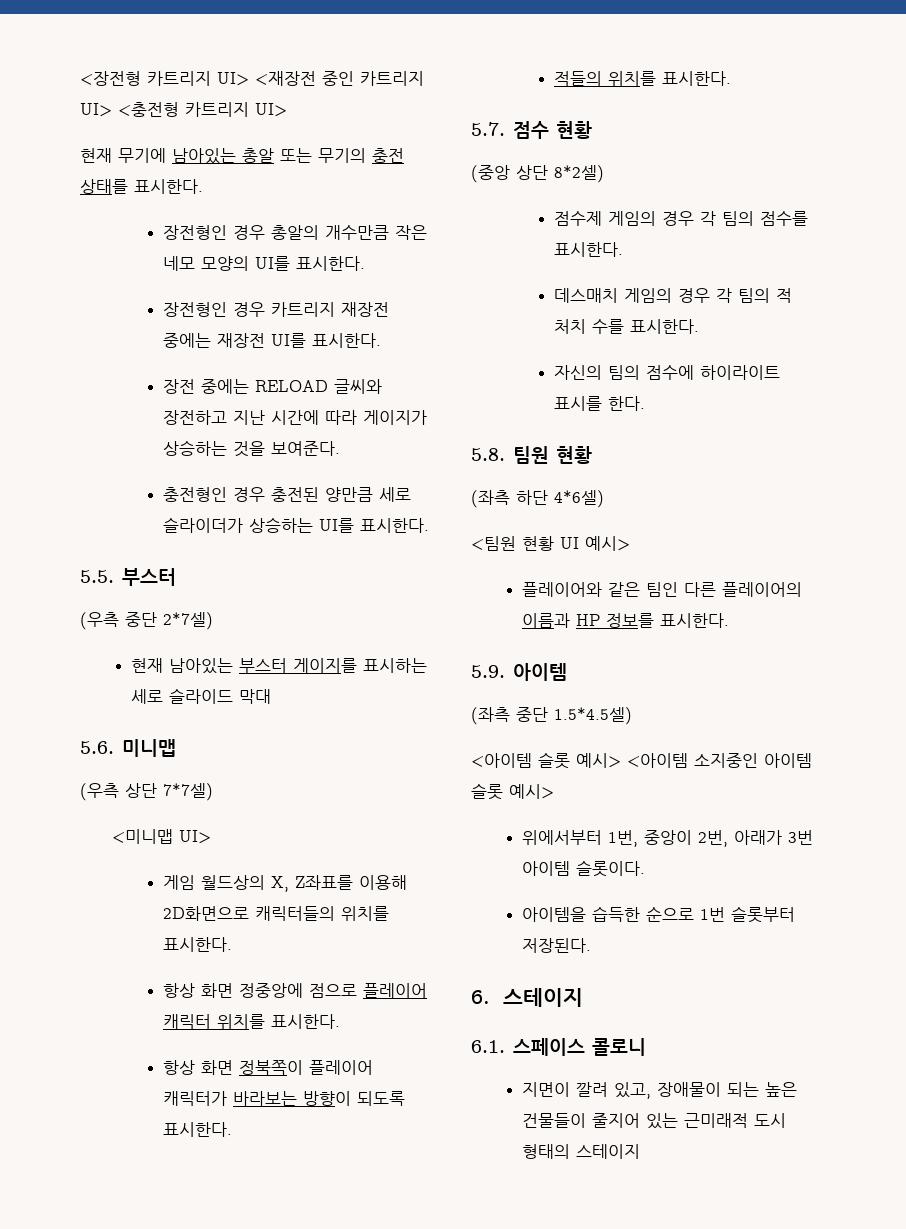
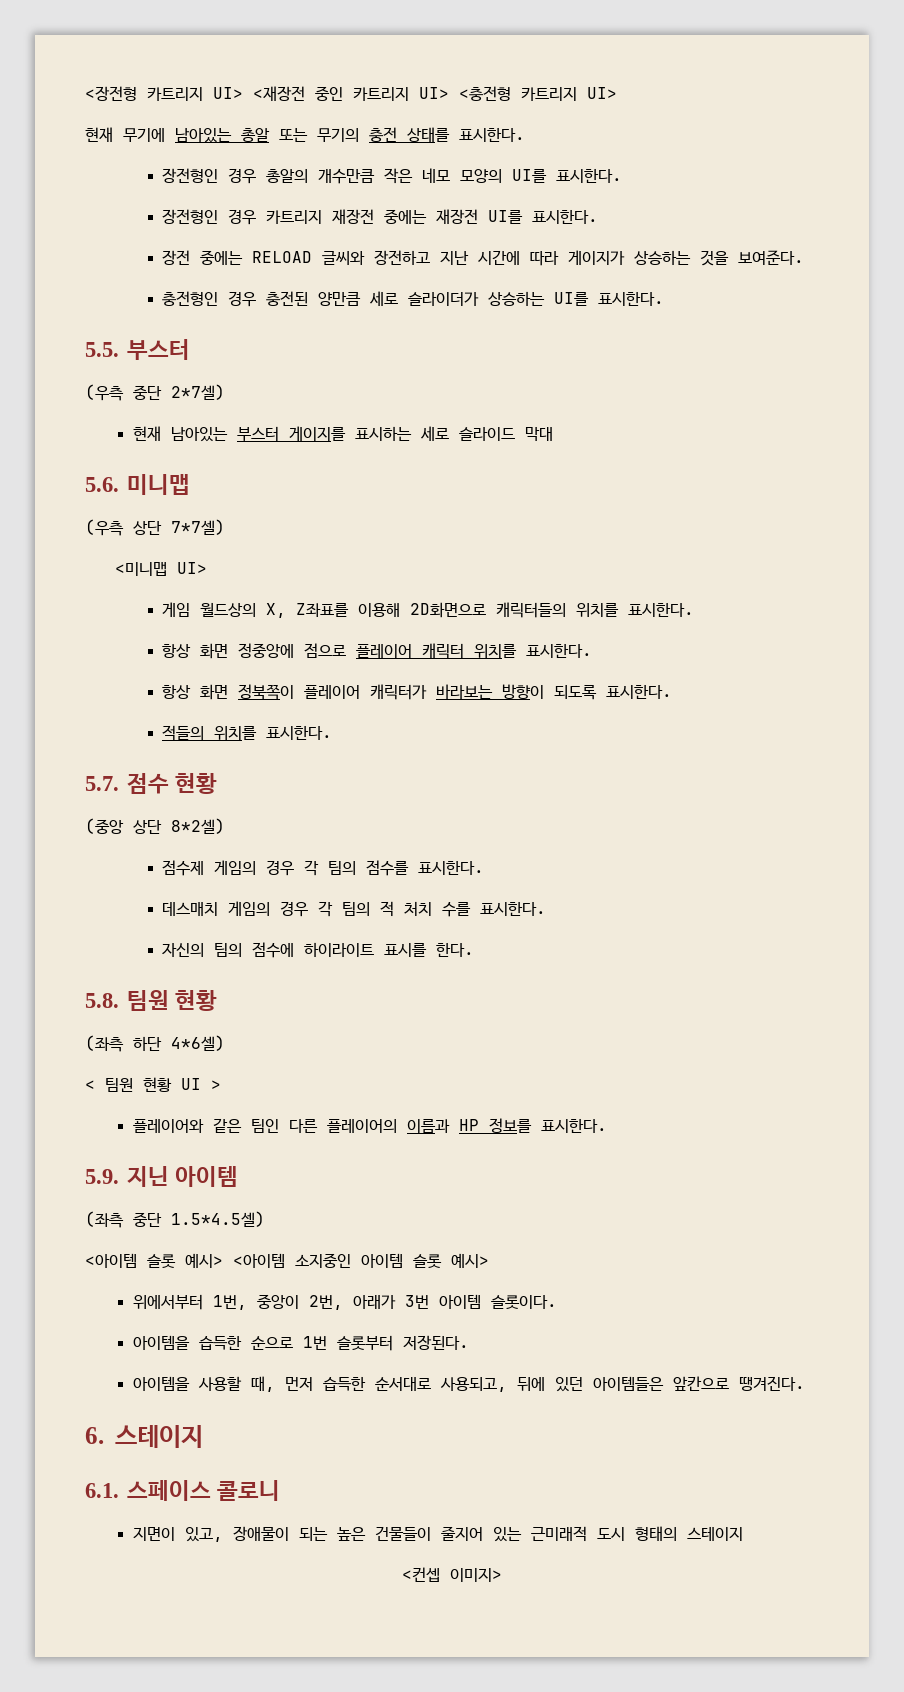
- <팀원 현황 UI 예시>
+ < 팀원 현황 UI >
- 5.9. 아이템
+ 5.9. 지닌 아이템
+ 아이템을 사용할 때, 먼저 습득한 순서대로 사용되고, 뒤에 있던 아이템들은 앞칸으로 땡겨진다.
- 지면이 깔려 있고, 장애물이 되는 높은 건물들이 줄지어 있는 근미래적 도시 형태의 스테이지
+ 지면이 있고, 장애물이 되는 높은 건물들이 줄지어 있는 근미래적 도시 형태의 스테이지
+ <컨셉 이미지>

